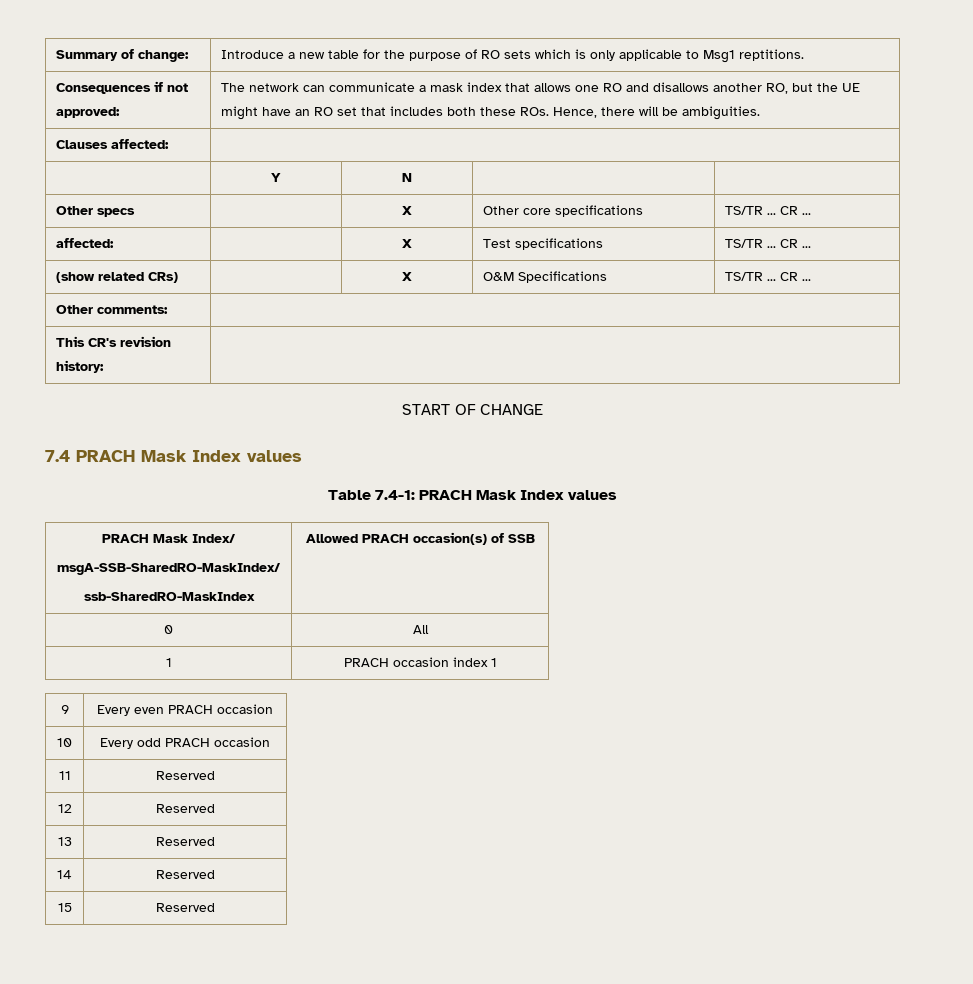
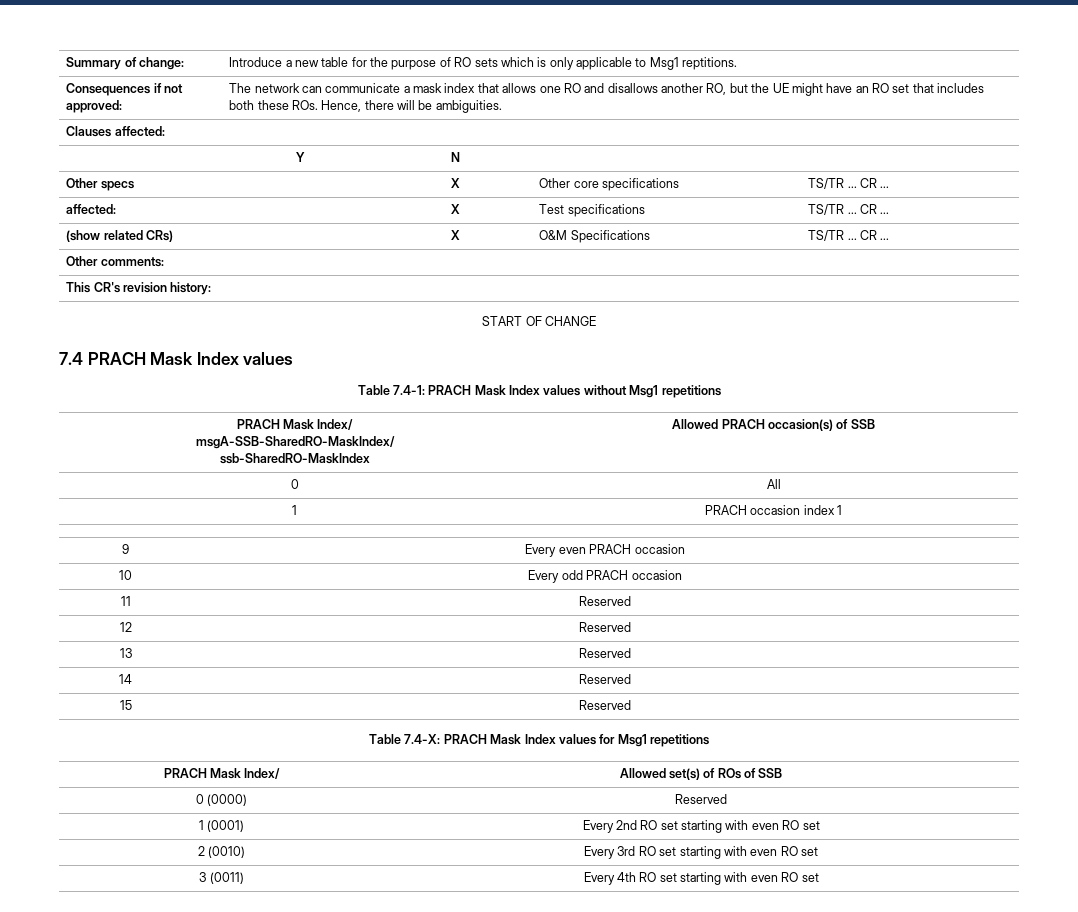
- Table 7.4-1: PRACH Mask Index values
+ Table 7.4-1: PRACH Mask Index values without Msg1 repetitions
+ Table 7.4-X: PRACH Mask Index values for Msg1 repetitions
+ PRACH Mask Index/ | Allowed set(s) of ROs of SSB
+ 0 (0000) | Reserved
+ 1 (0001) | Every 2nd RO set starting with even RO set
+ 2 (0010) | Every 3rd RO set starting with even RO set
+ 3 (0011) | Every 4th RO set starting with even RO set

